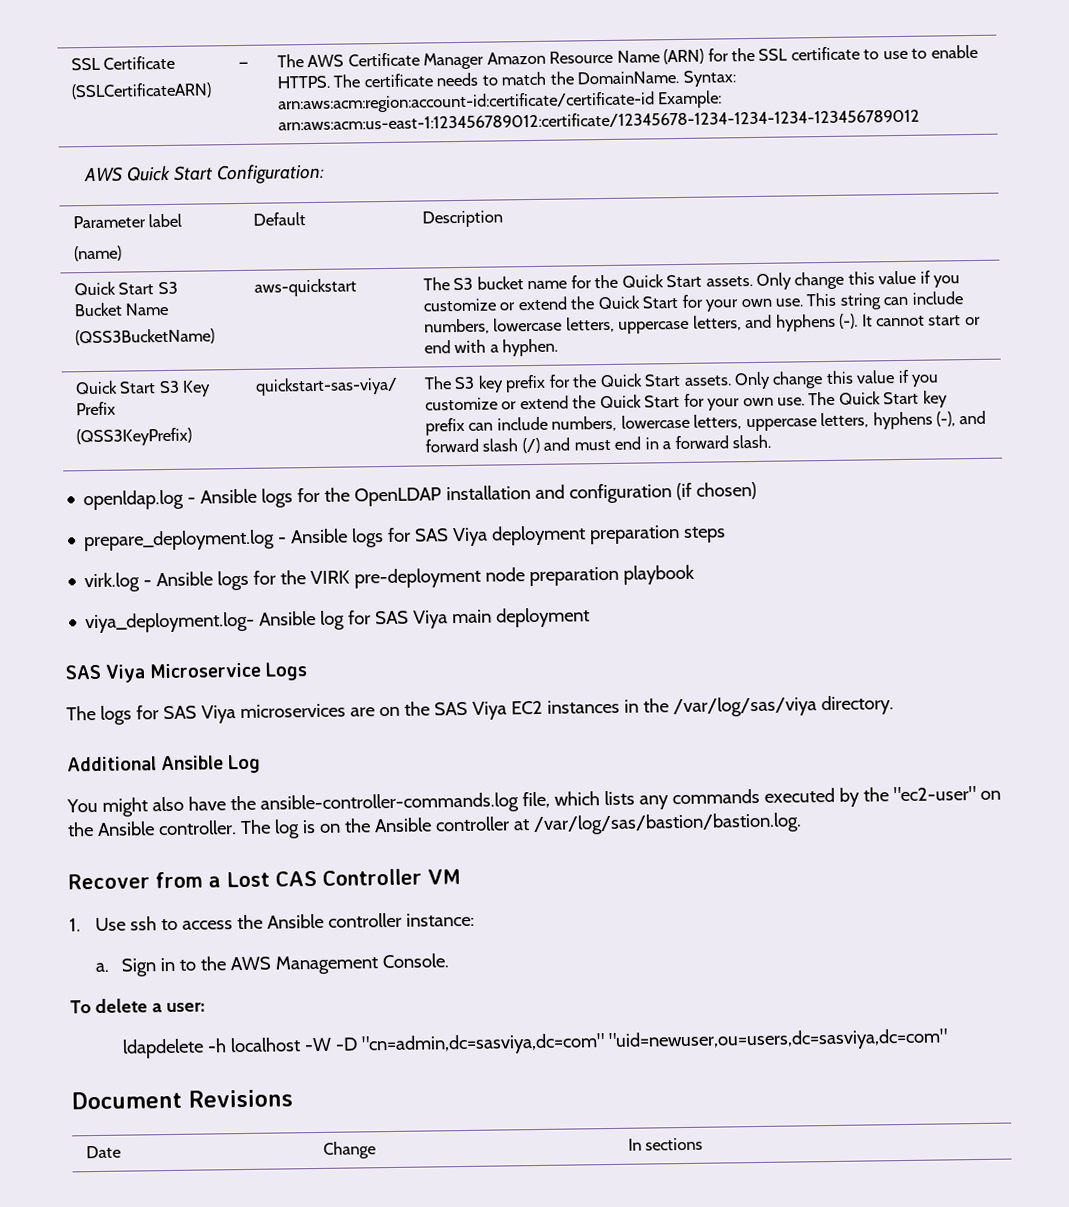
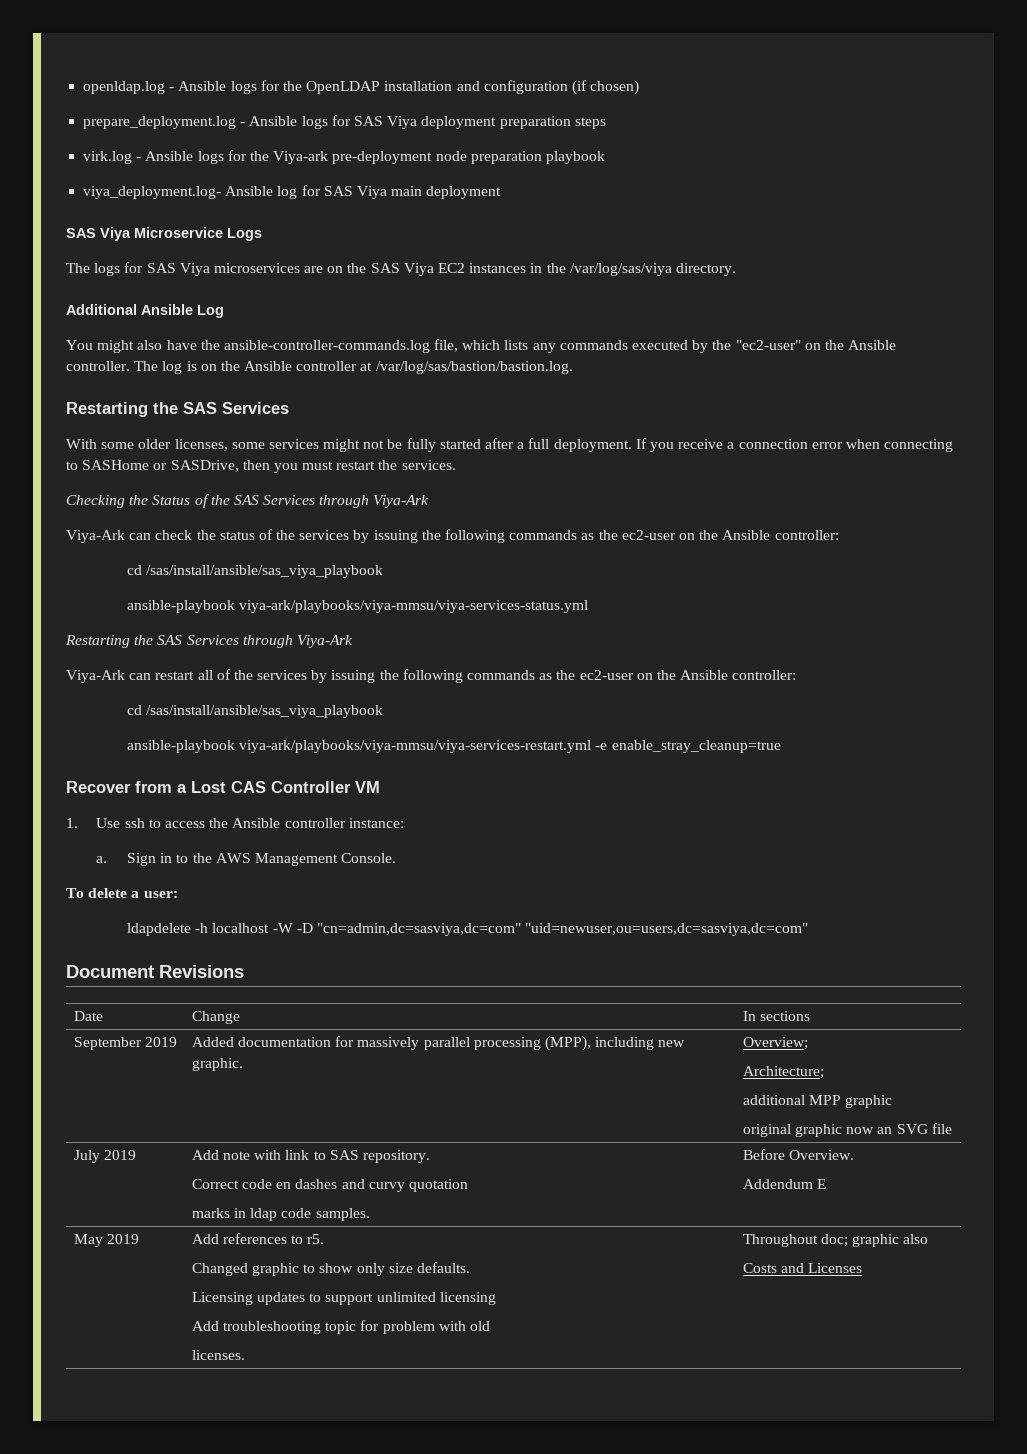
- SSL Certificate
- (SSLCertificateARN) | — | The AWS Certificate Manager Amazon Resource Name (ARN) for the SSL certificate to use to enable HTTPS. The certificate needs to match the DomainName. Syntax: arn:aws:acm:region:account-id:certificate/certificate-id Example: arn:aws:acm:us-east-1:123456789012:certificate/12345678-1234-1234-1234-123456789012
- AWS Quick Start Configuration:
- Parameter label
- (name) | Default | Description
- Quick Start S3 Bucket Name
- (QSS3BucketName) | aws-quickstart | The S3 bucket name for the Quick Start assets. Only change this value if you customize or extend the Quick Start for your own use. This string can include numbers, lowercase letters, uppercase letters, and hyphens (-). It cannot start or end with a hyphen.
- Quick Start S3 Key Prefix
- (QSS3KeyPrefix) | quickstart-sas-viya/ | The S3 key prefix for the Quick Start assets. Only change this value if you customize or extend the Quick Start for your own use. The Quick Start key prefix can include numbers, lowercase letters, uppercase letters, hyphens (-), and forward slash (/) and must end in a forward slash.
- virk.log - Ansible logs for the VIRK pre-deployment node preparation playbook
+ virk.log - Ansible logs for the Viya-ark pre-deployment node preparation playbook
  The log is on the Ansible controller at /var/log/sas/bastion/bastion.log.
+ Restarting the SAS Services
+ With some older licenses, some services might not be fully started after a full deployment. If you receive a connection error when connecting to SASHome or SASDrive, then you must restart the services.
+ Checking the Status of the SAS Services through Viya-Ark
+ Viya-Ark can check the status of the services by issuing the following commands as the ec2-user on the Ansible controller:
+ cd /sas/install/ansible/sas_viya_playbook
+ ansible-playbook viya-ark/playbooks/viya-mmsu/viya-services-status.yml
+ Restarting the SAS Services through Viya-Ark
+ Viya-Ark can restart all of the services by issuing the following commands as the ec2-user on the Ansible controller:
+ cd /sas/install/ansible/sas_viya_playbook
+ ansible-playbook viya-ark/playbooks/viya-mmsu/viya-services-restart.yml -e enable_stray_cleanup=true
+ September 2019 | Added documentation for massively parallel processing (MPP), including new graphic. | Overview;
+ Architecture;
+ additional MPP graphic
+ original graphic now an SVG file
+ July 2019 | Add note with link to SAS repository.
+ Correct code en dashes and curvy quotation
+ marks in ldap code samples. | Before Overview.
+ Addendum E
+ May 2019 | Add references to r5.
+ Changed graphic to show only size defaults.
+ Licensing updates to support unlimited licensing
+ Add troubleshooting topic for problem with old
+ licenses. | Throughout doc; graphic also
+ Costs and Licenses

